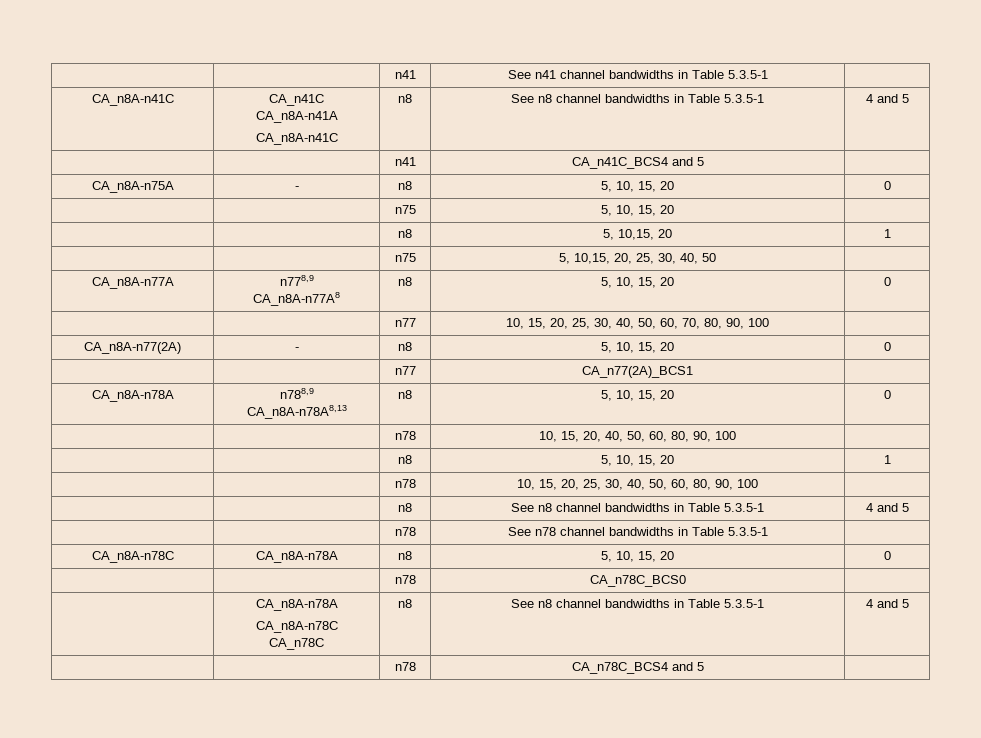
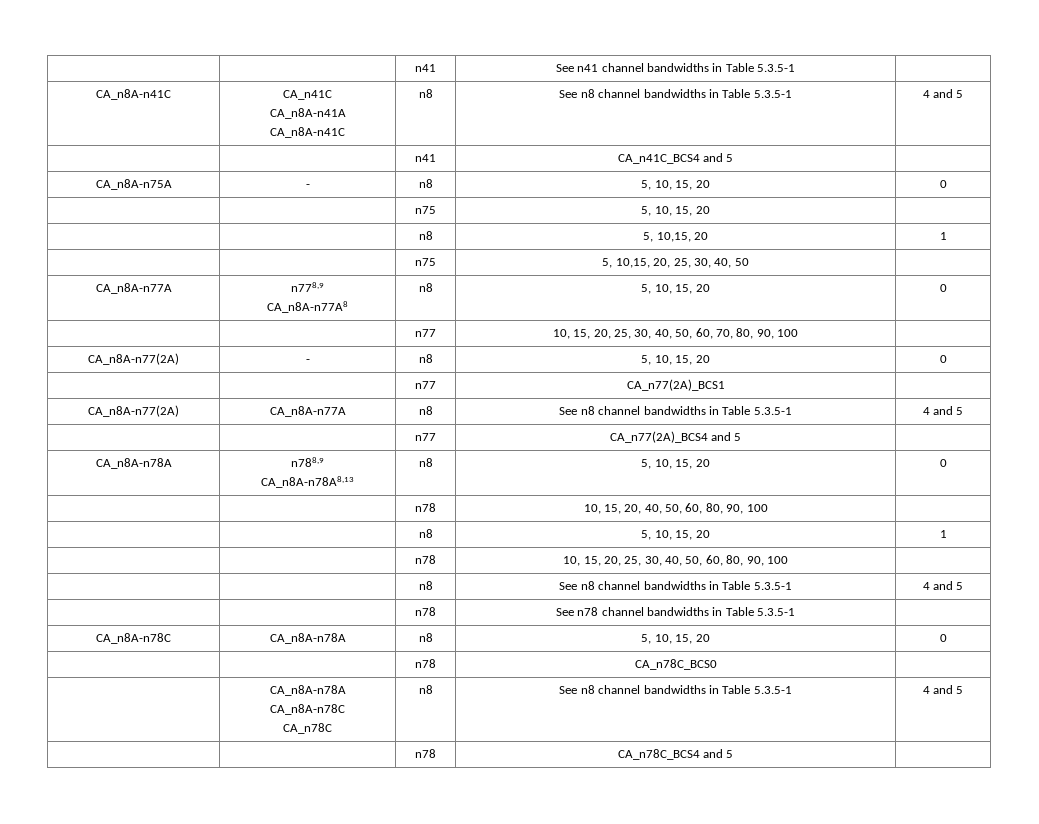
+ CA_n8A-n77(2A) | CA_n8A-n77A | n8 | See n8 channel bandwidths in Table 5.3.5-1 | 4 and 5
+ | | n77 | CA_n77(2A)_BCS4 and 5 |

